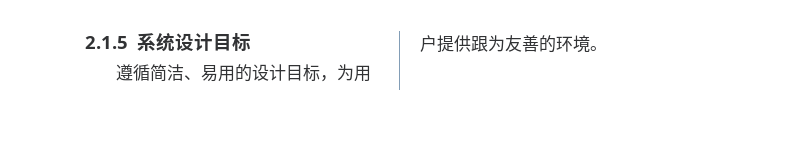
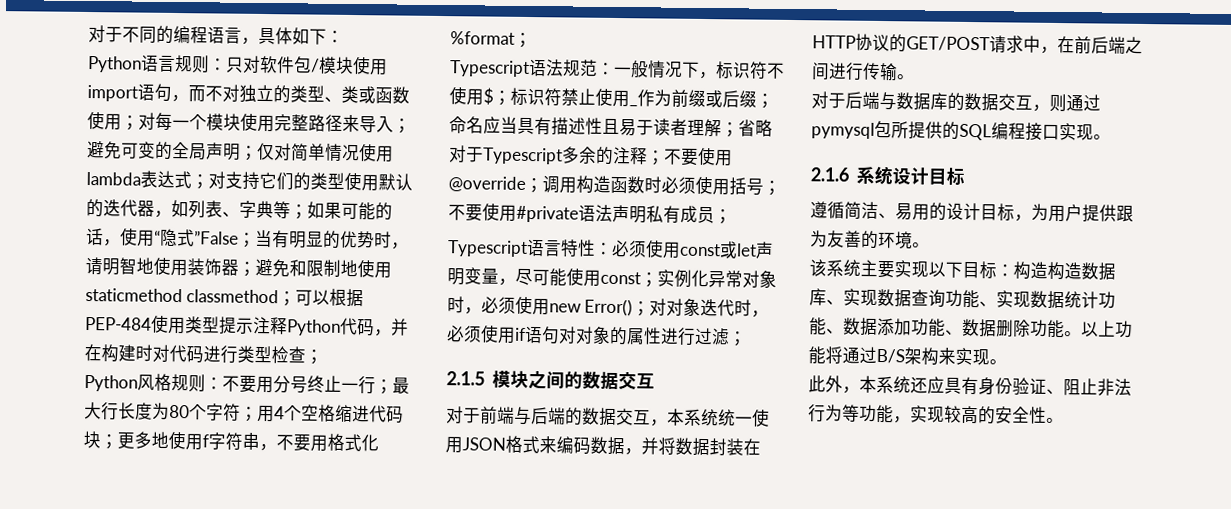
- 2.1.5系统设计目标
+ 对于不同的编程语言，具体如下：
+ Python语言规则：只对软件包/模块使用import语句，而不对独立的类型、类或函数使用；对每一个模块使用完整路径来导入；避免可变的全局声明；仅对简单情况使用lambda表达式；对支持它们的类型使用默认的迭代器，如列表、字典等；如果可能的话，使用“隐式”False；当有明显的优势时，请明智地使用装饰器；避免和限制地使用staticmethod classmethod；可以根据PEP-484使用类型提示注释Python代码，并在构建时对代码进行类型检查；
+ Python风格规则：不要用分号终止一行；最大行长度为80个字符；用4个空格缩进代码块；更多地使用f字符串，不要用格式化%format；
+ Typescript语法规范：一般情况下，标识符不使用$；标识符禁止使用_作为前缀或后缀；命名应当具有描述性且易于读者理解；省略对于Typescript多余的注释；不要使用@override；调用构造函数时必须使用括号；不要使用#private语法声明私有成员；
+ Typescript语言特性：必须使用const或let声明变量，尽可能使用const；实例化异常对象时，必须使用new Error()；对对象迭代时，必须使用if语句对对象的属性进行过滤；
+ 2.1.5模块之间的数据交互
+ 对于前端与后端的数据交互，本系统统一使用JSON格式来编码数据，并将数据封装在HTTP协议的GET/POST请求中，在前后端之间进行传输。
+ 对于后端与数据库的数据交互，则通过pymysql包所提供的SQL编程接口实现。
+ 2.1.6系统设计目标
+ 该系统主要实现以下目标：构造构造数据库、实现数据查询功能、实现数据统计功能、数据添加功能、数据删除功能。以上功能将通过B/S架构来实现。
+ 此外，本系统还应具有身份验证、阻止非法行为等功能，实现较高的安全性。

